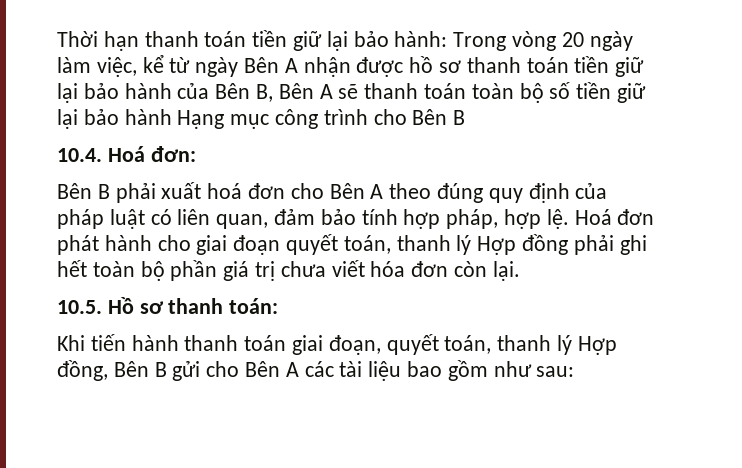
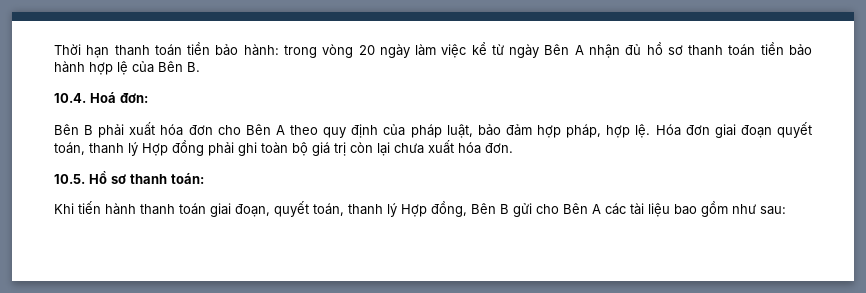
- Thời hạn thanh toán tiền giữ lại bảo hành: Trong vòng 20 ngày làm việc, kể từ ngày Bên A nhận được hồ sơ thanh toán tiền giữ lại bảo hành của Bên B, Bên A sẽ thanh toán toàn bộ số tiền giữ lại bảo hành Hạng mục công trình cho Bên B
+ Thời hạn thanh toán tiền bảo hành: trong vòng 20 ngày làm việc kể từ ngày Bên A nhận đủ hồ sơ thanh toán tiền bảo hành hợp lệ của Bên B.
- Bên B phải xuất hoá đơn cho Bên A theo đúng quy định của pháp luật có liên quan, đảm bảo tính hợp pháp, hợp lệ. Hoá đơn phát hành cho giai đoạn quyết toán, thanh lý Hợp đồng phải ghi hết toàn bộ phần giá trị chưa viết hóa đơn còn lại.
+ Bên B phải xuất hóa đơn cho Bên A theo quy định của pháp luật, bảo đảm hợp pháp, hợp lệ. Hóa đơn giai đoạn quyết toán, thanh lý Hợp đồng phải ghi toàn bộ giá trị còn lại chưa xuất hóa đơn.

